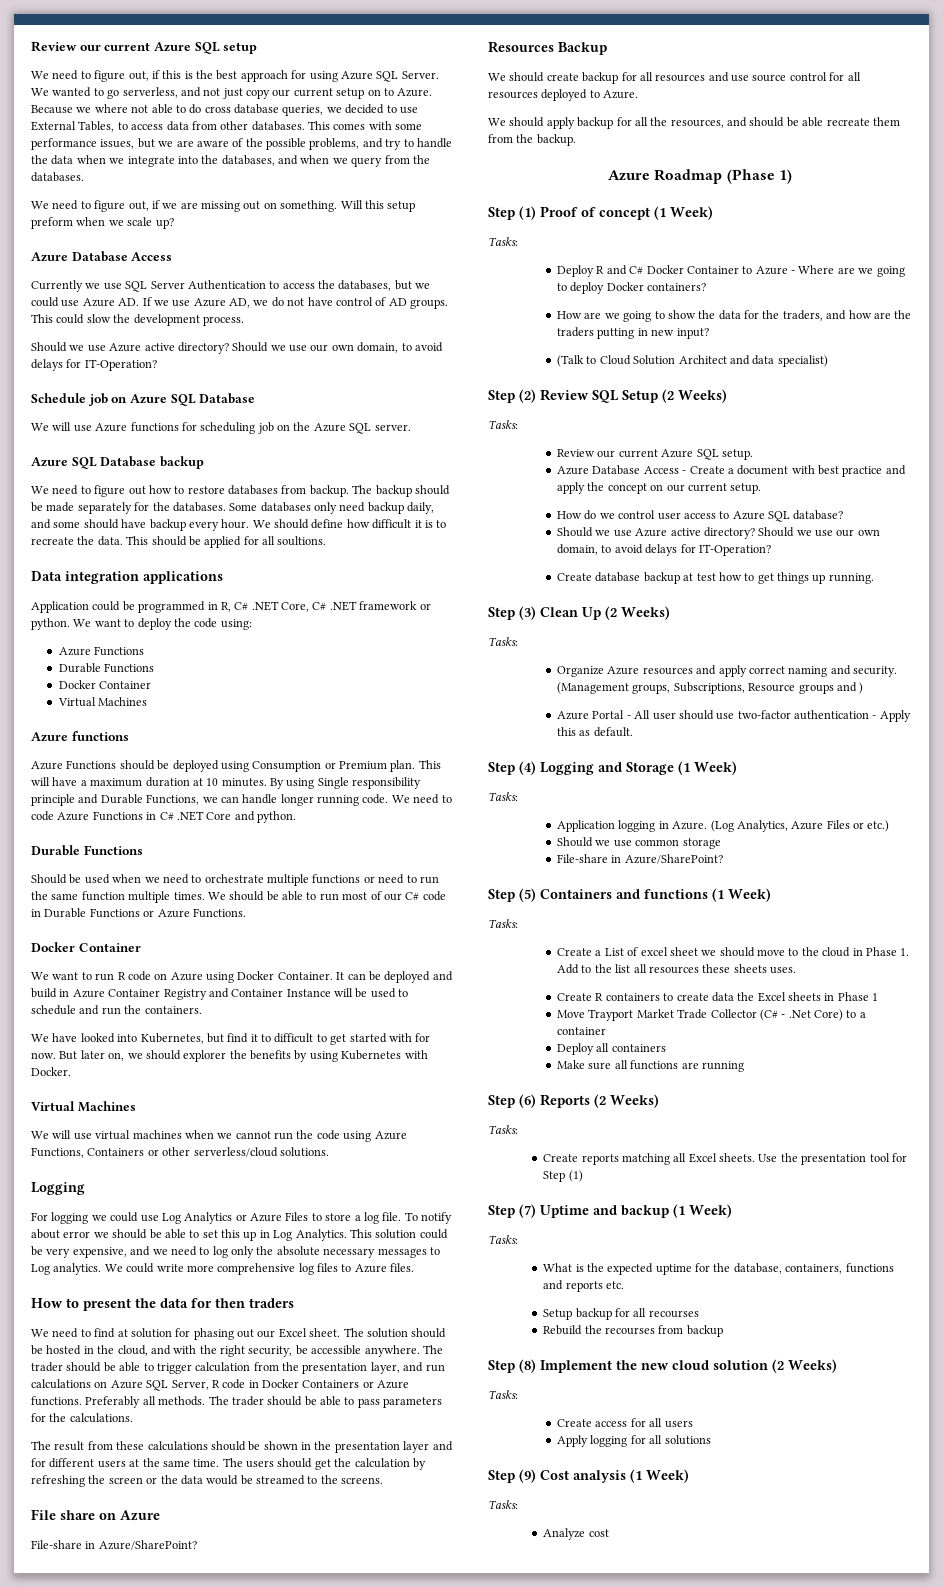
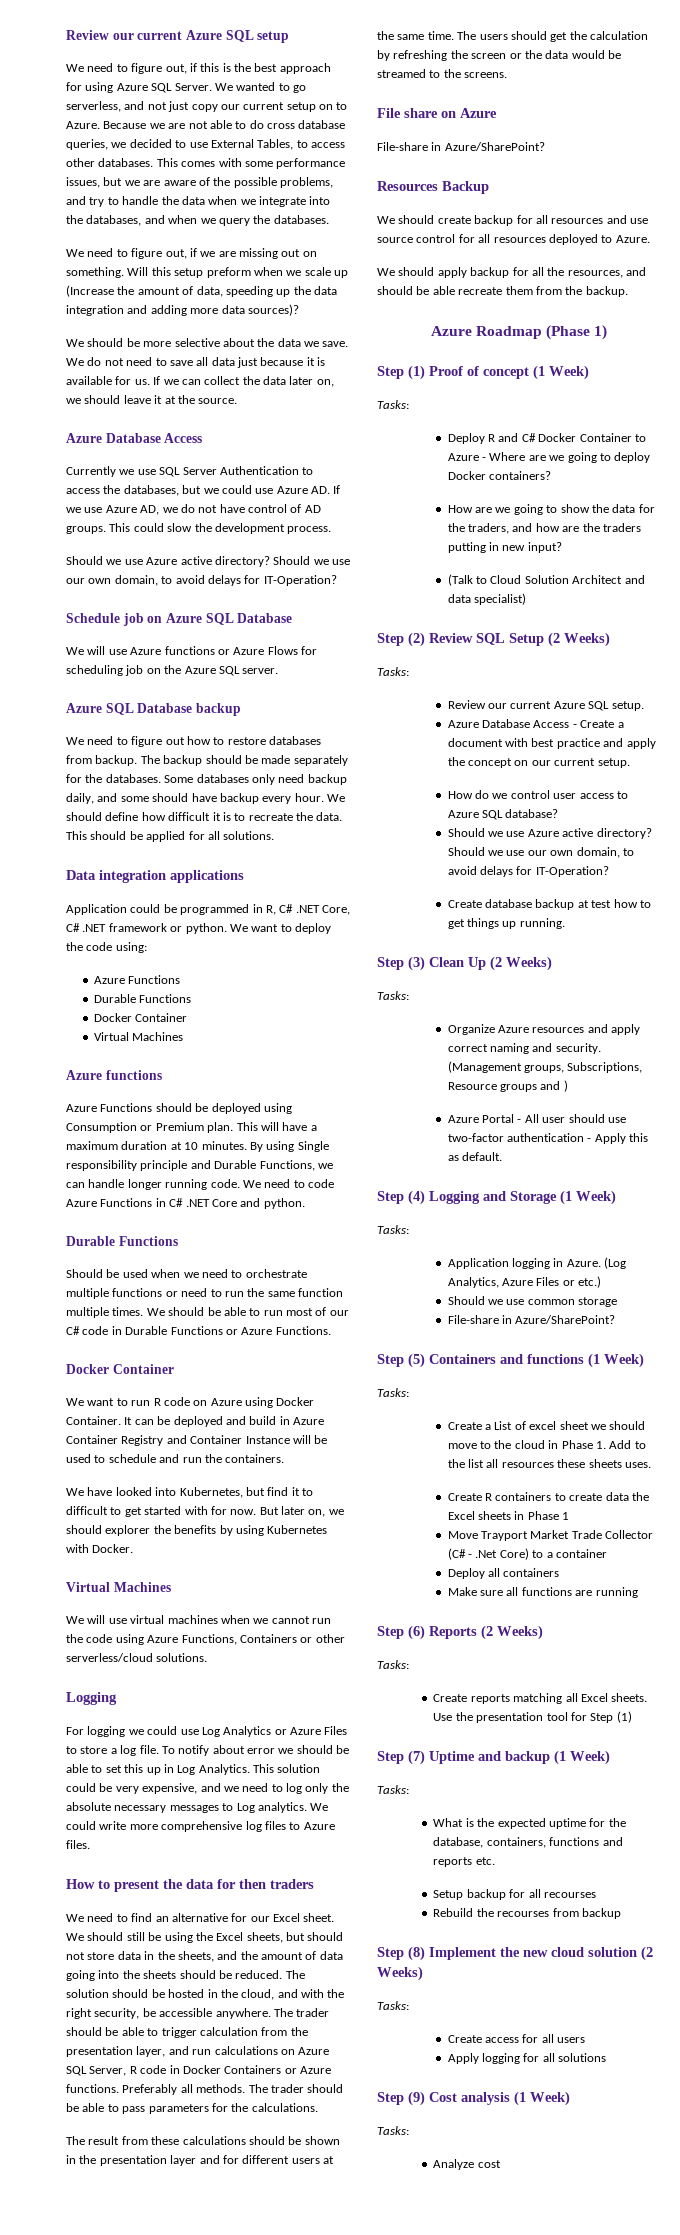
- Because we where not able to do cross database queries, we decided to use External Tables, to access data from other databases.
+ Because we are not able to do cross database queries, we decided to use External Tables, to access other databases.
- This comes with some performance issues, but we are aware of the possible problems, and try to handle the data when we integrate into the databases, and when we query from the databases.
+ This comes with some performance issues, but we are aware of the possible problems, and try to handle the data when we integrate into the databases, and when we query the databases.
- Will this setup preform when we scale up?
+ Will this setup preform when we scale up (Increase the amount of data, speeding up the data integration and adding more data sources)?
+ We should be more selective about the data we save. We do not need to save all data just because it is available for us. If we can collect the data later on, we should leave it at the source.
- We will use Azure functions for scheduling job on the Azure SQL server.
+ We will use Azure functions or Azure Flows for scheduling job on the Azure SQL server.
- This should be applied for all soultions.
+ This should be applied for all solutions.
- We need to find at solution for phasing out our Excel sheet.
+ We need to find an alternative for our Excel sheet. We should still be using the Excel sheets, but should not store data in the sheets, and the amount of data going into the sheets should be reduced.

